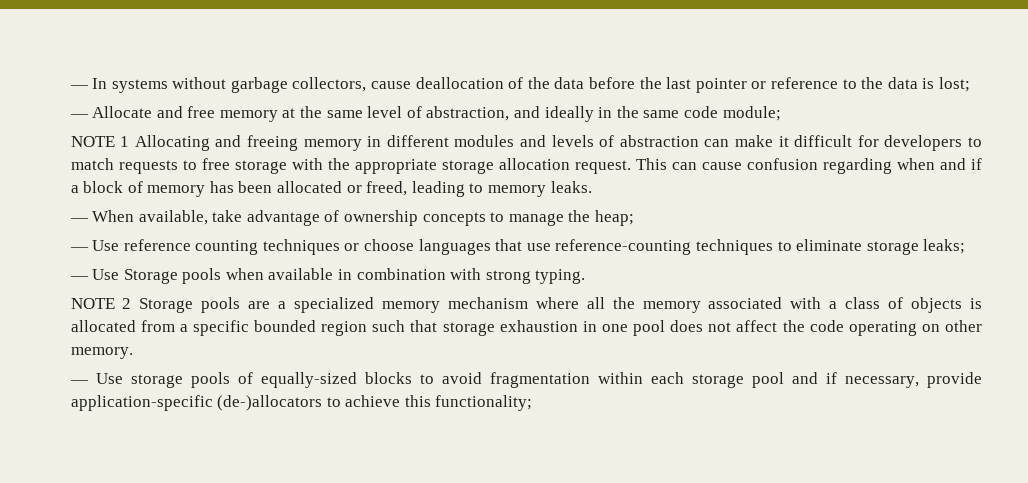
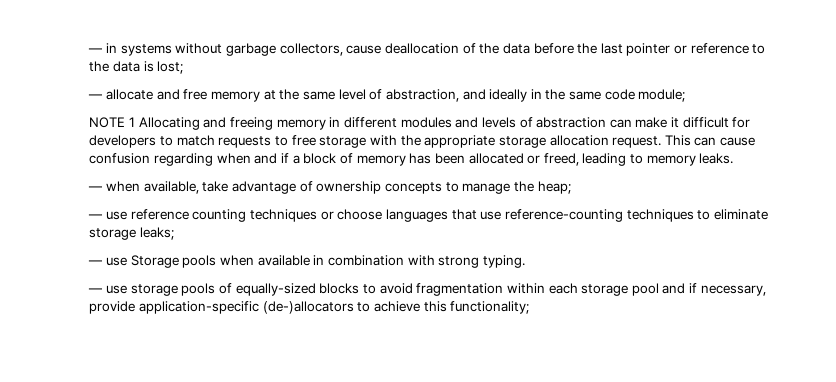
- — In systems without garbage collectors, cause deallocation of the data before the last pointer or reference to the data is lost;
+ — in systems without garbage collectors, cause deallocation of the data before the last pointer or reference to the data is lost;
- — Allocate and free memory at the same level of abstraction, and ideally in the same code module;
+ — allocate and free memory at the same level of abstraction, and ideally in the same code module;
- — When available, take advantage of ownership concepts to manage the heap;
+ — when available, take advantage of ownership concepts to manage the heap;
- — Use reference counting techniques or choose languages that use reference-counting techniques to eliminate storage leaks;
+ — use reference counting techniques or choose languages that use reference-counting techniques to eliminate storage leaks;
- — Use Storage pools when available in combination with strong typing.
+ — use Storage pools when available in combination with strong typing.
- NOTE 2 Storage pools are a specialized memory mechanism where all the memory associated with a class of objects is allocated from a specific bounded region such that storage exhaustion in one pool does not affect the code operating on other memory.
- — Use storage pools of equally-sized blocks to avoid fragmentation within each storage pool and if necessary, provide application-specific (de-)allocators to achieve this functionality;
+ — use storage pools of equally-sized blocks to avoid fragmentation within each storage pool and if necessary, provide application-specific (de-)allocators to achieve this functionality;

